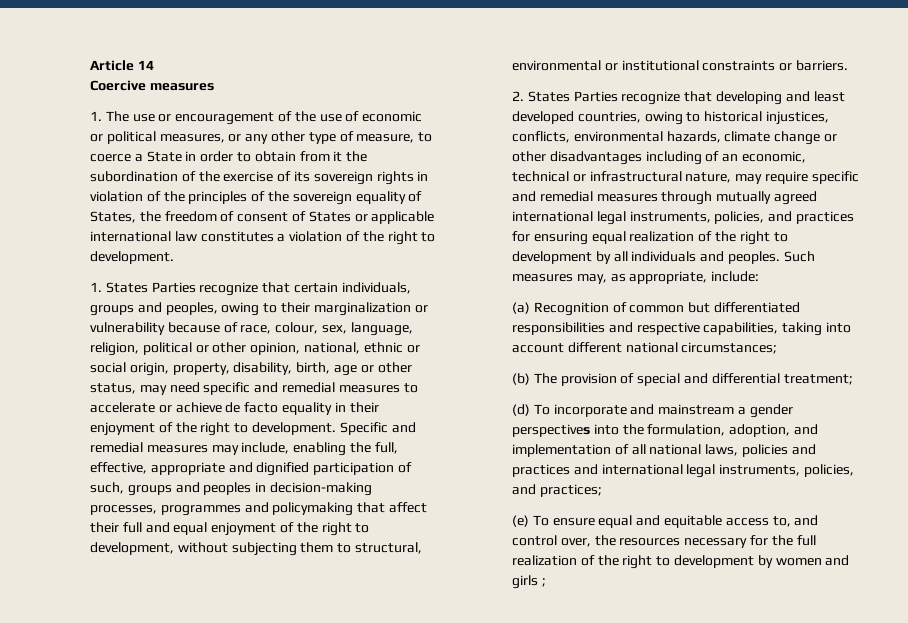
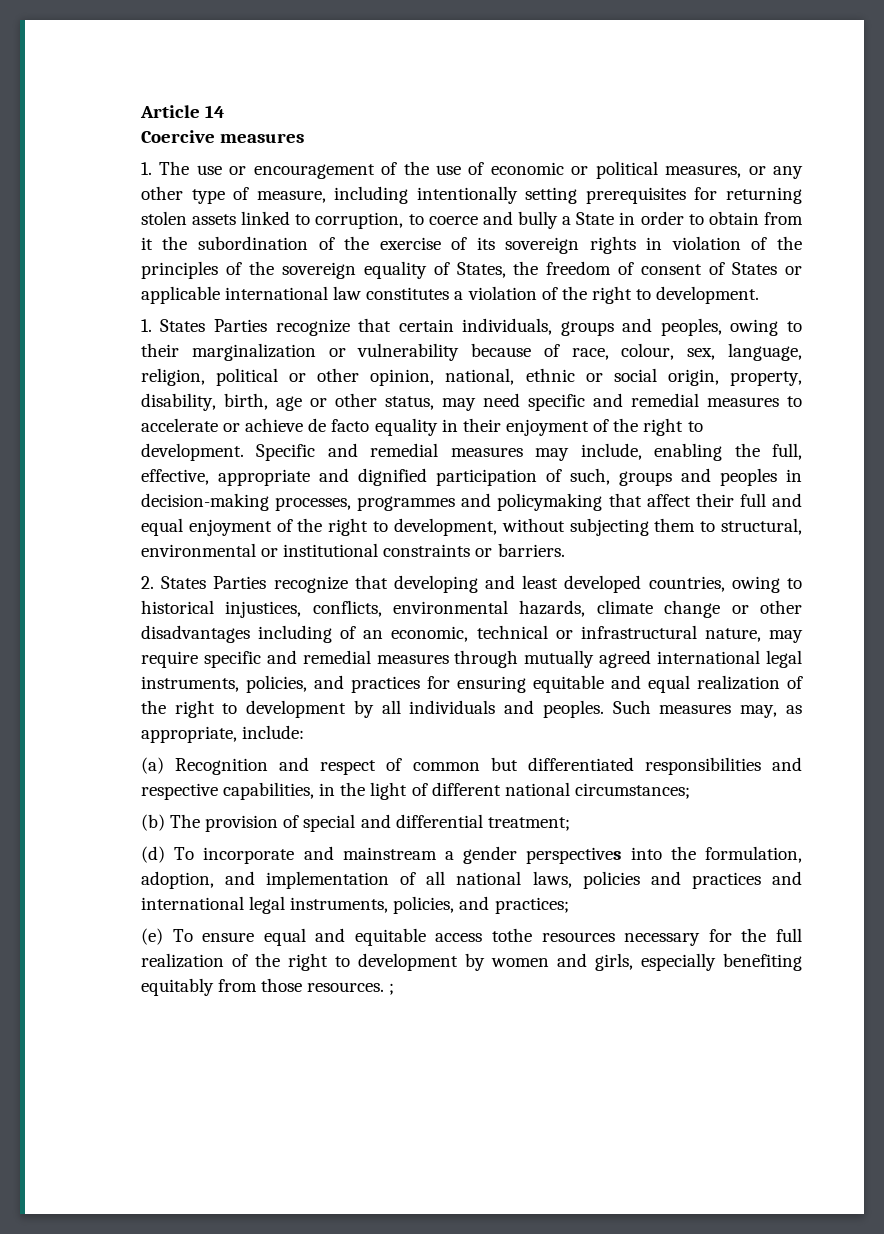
- 1. The use or encouragement of the use of economic or political measures, or any other type of measure, to coerce a State in order to obtain from it the subordination of the exercise of its sovereign rights in violation of the principles of the sovereign equality of States, the freedom of consent of States or applicable international law constitutes a violation of the right to development.
+ 1. The use or encouragement of the use of economic or political measures, or any other type of measure, including intentionally setting prerequisites for returning stolen assets linked to corruption, to coerce and bully a State in order to obtain from it the subordination of the exercise of its sovereign rights in violation of the principles of the sovereign equality of States, the freedom of consent of States or applicable international law constitutes a violation of the right to development.
- 2. States Parties recognize that developing and least developed countries, owing to historical injustices, conflicts, environmental hazards, climate change or other disadvantages including of an economic, technical or infrastructural nature, may require specific and remedial measures through mutually agreed international legal instruments, policies, and practices for ensuring equal realization of the right to development by all individuals and peoples.
+ 2. States Parties recognize that developing and least developed countries, owing to historical injustices, conflicts, environmental hazards, climate change or other disadvantages including of an economic, technical or infrastructural nature, may require specific and remedial measures through mutually agreed international legal instruments, policies, and practices for ensuring equitable and equal realization of the right to development by all individuals and peoples.
- (a) Recognition of common but differentiated responsibilities and respective capabilities, taking into account different national circumstances;
+ (a) Recognition and respect of common but differentiated responsibilities and respective capabilities, in the light of different national circumstances;
- (e) To ensure equal and equitable access to, and control over, the resources necessary for the full realization of the right to development by women and girls ;
+ (e) To ensure equal and equitable access tothe resources necessary for the full realization of the right to development by women and girls, especially benefiting equitably from those resources. ;

